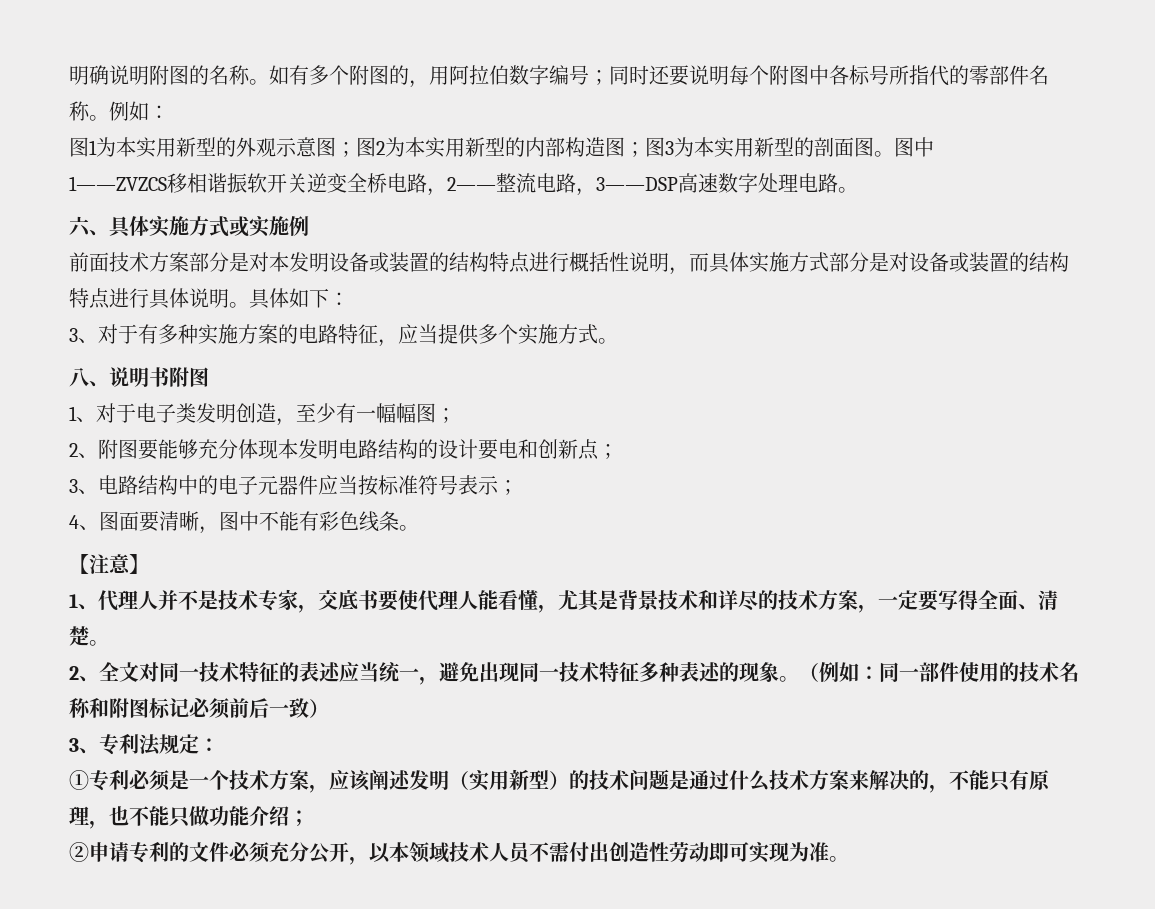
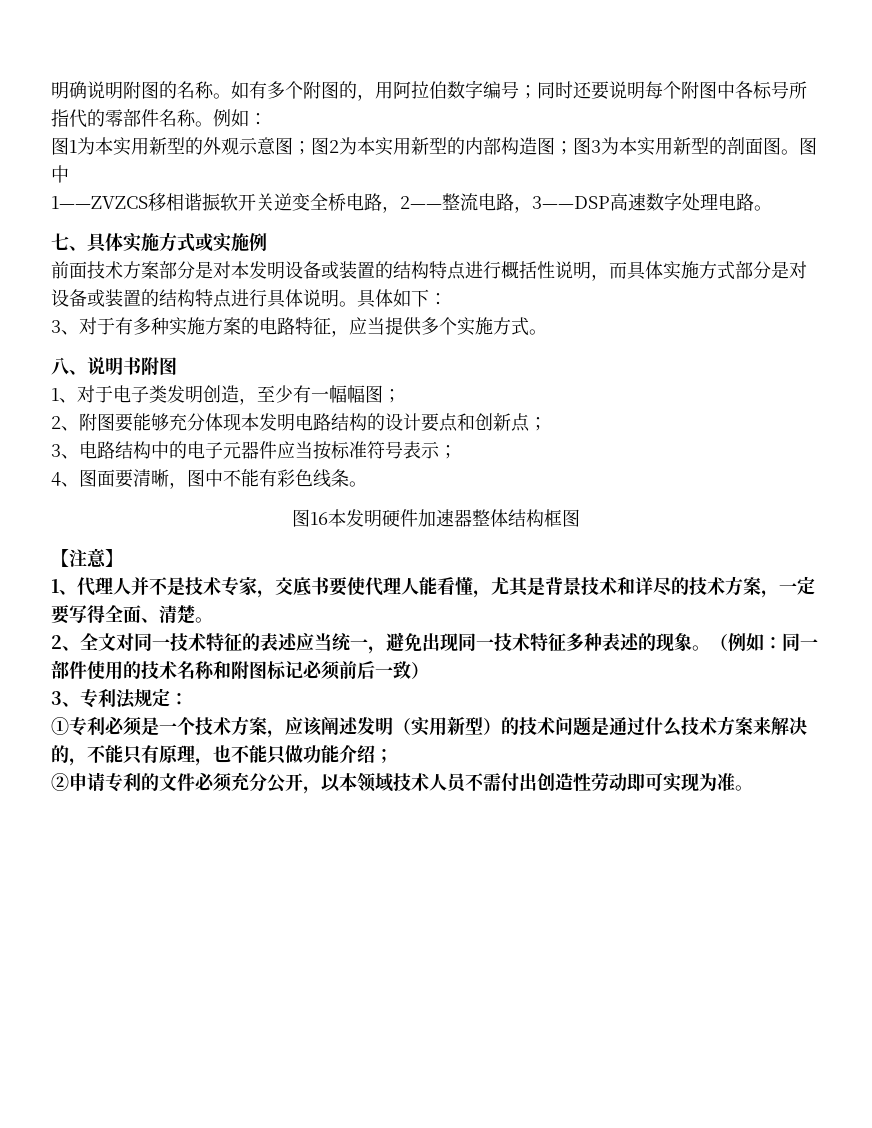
- 六、具体实施方式或实施例
+ 七、具体实施方式或实施例
- 2、附图要能够充分体现本发明电路结构的设计要电和创新点；
+ 2、附图要能够充分体现本发明电路结构的设计要点和创新点；
+ 图16本发明硬件加速器整体结构框图

